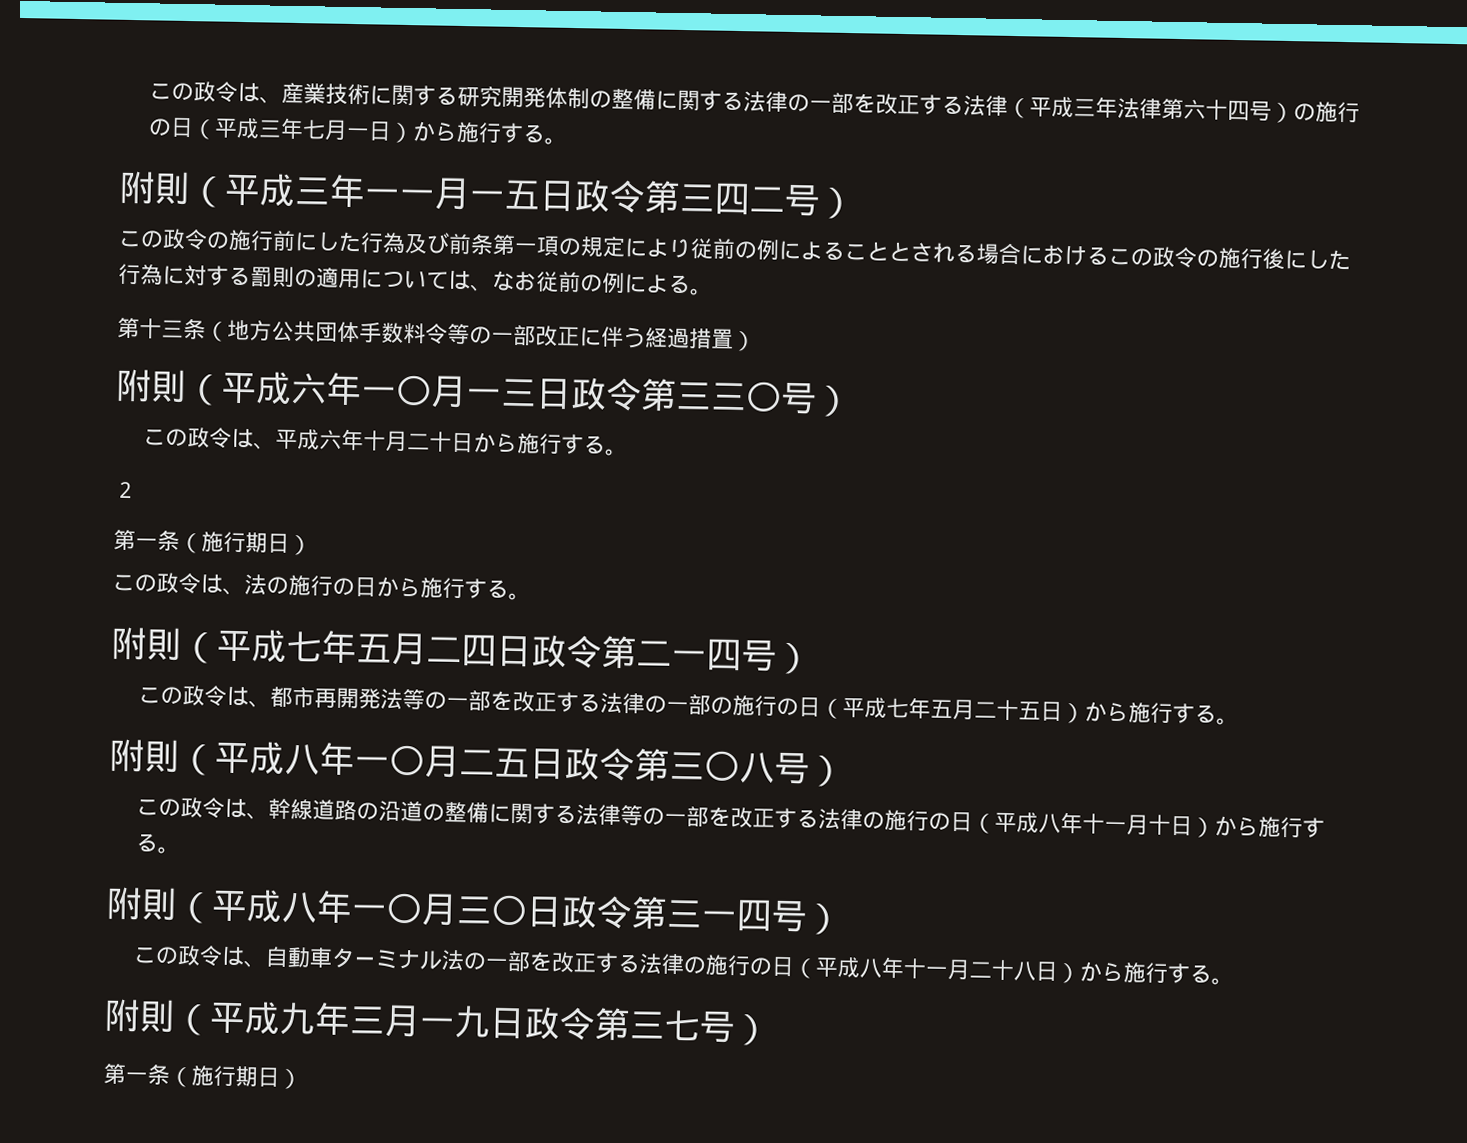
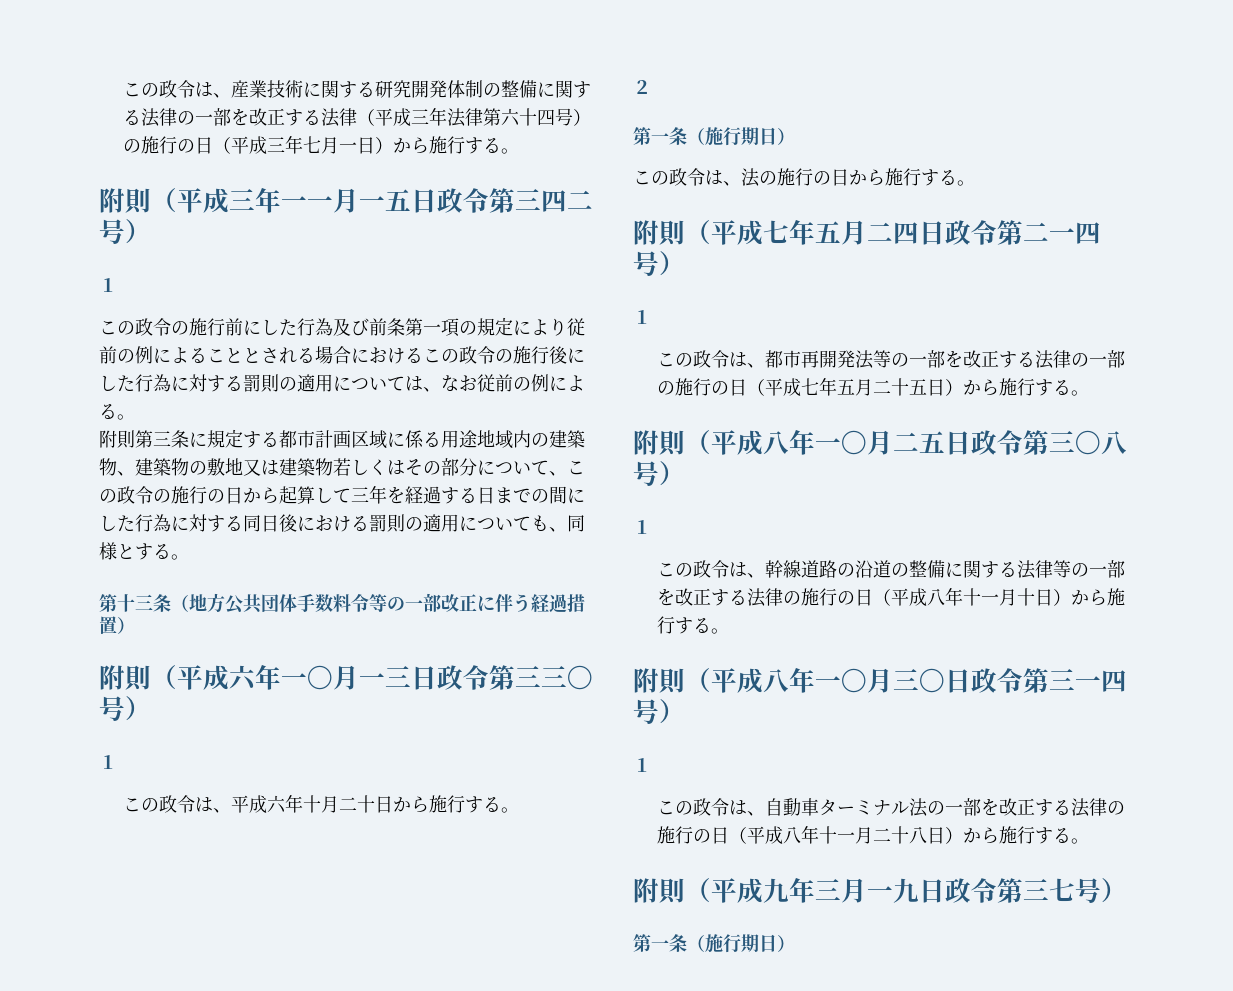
  附則（平成三年一一月一五日政令第三四二号）
+ １
+ 附則第三条に規定する都市計画区域に係る用途地域内の建築物、建築物の敷地又は建築物若しくはその部分について、この政令の施行の日から起算して三年を経過する日までの間にした行為に対する同日後における罰則の適用についても、同様とする。
  附則（平成六年一〇月一三日政令第三三〇号）
+ １
  附則（平成七年五月二四日政令第二一四号）
+ １
  附則（平成八年一〇月二五日政令第三〇八号）
+ １
  附則（平成八年一〇月三〇日政令第三一四号）
+ １

